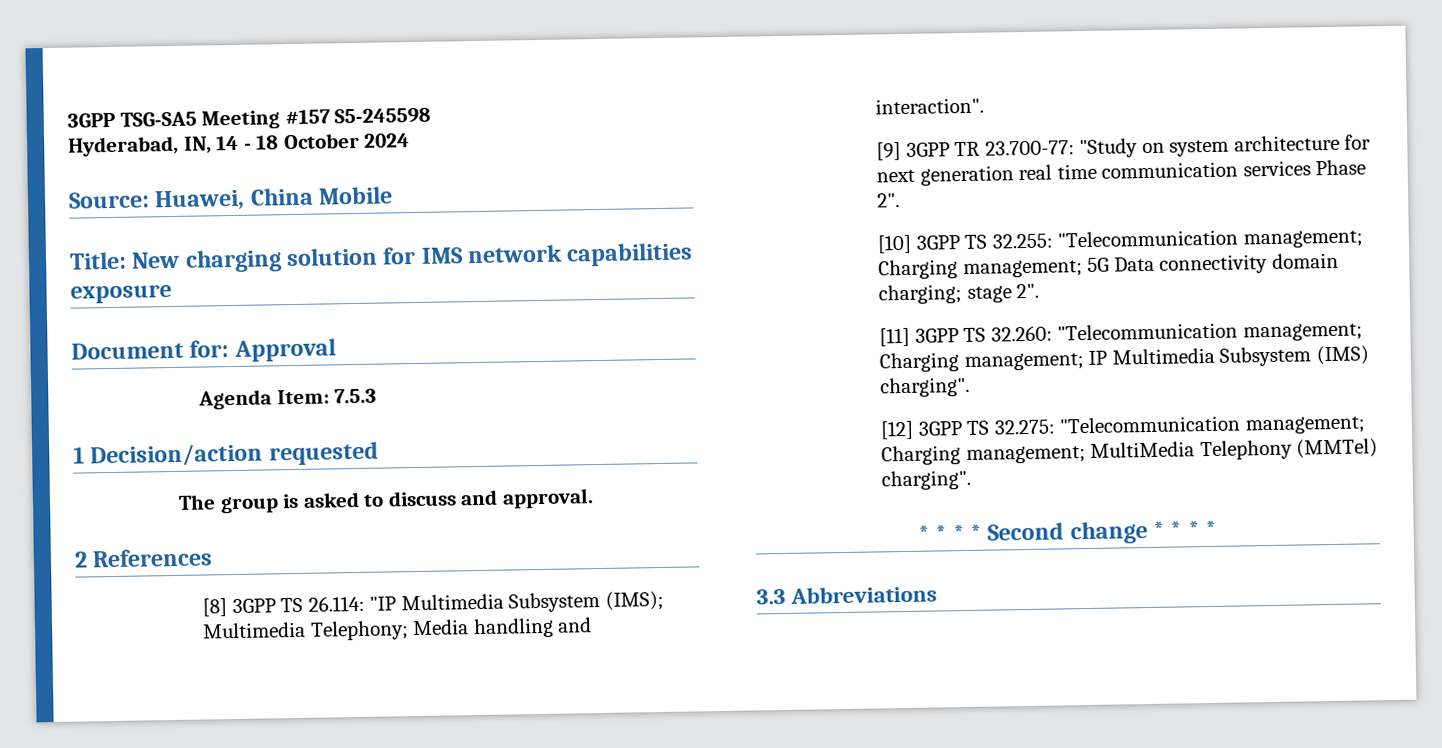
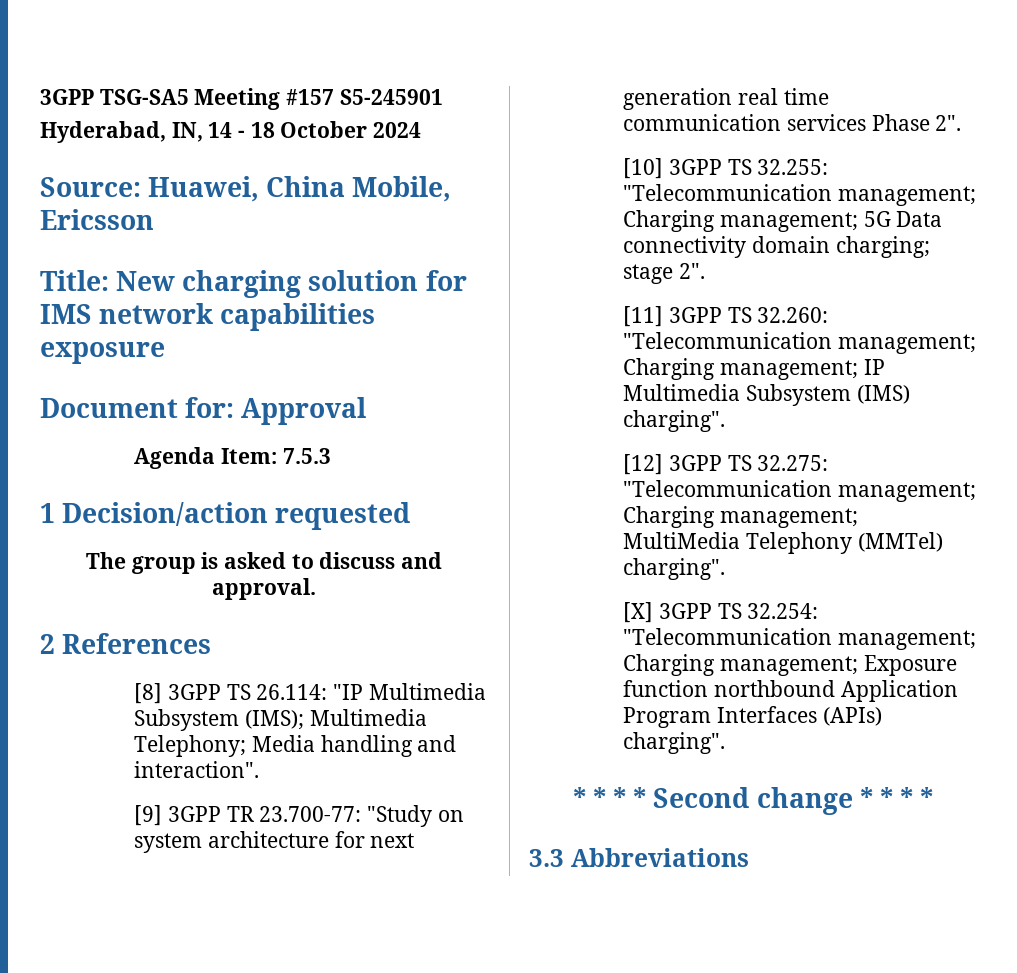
- 3GPP TSG-SA5 Meeting #157 S5-245598
+ 3GPP TSG-SA5 Meeting #157 S5-245901
- Source: Huawei, China Mobile
+ Source: Huawei, China Mobile, Ericsson
+ [X] 3GPP TS 32.254: "Telecommunication management; Charging management; Exposure function northbound Application Program Interfaces (APIs) charging".

